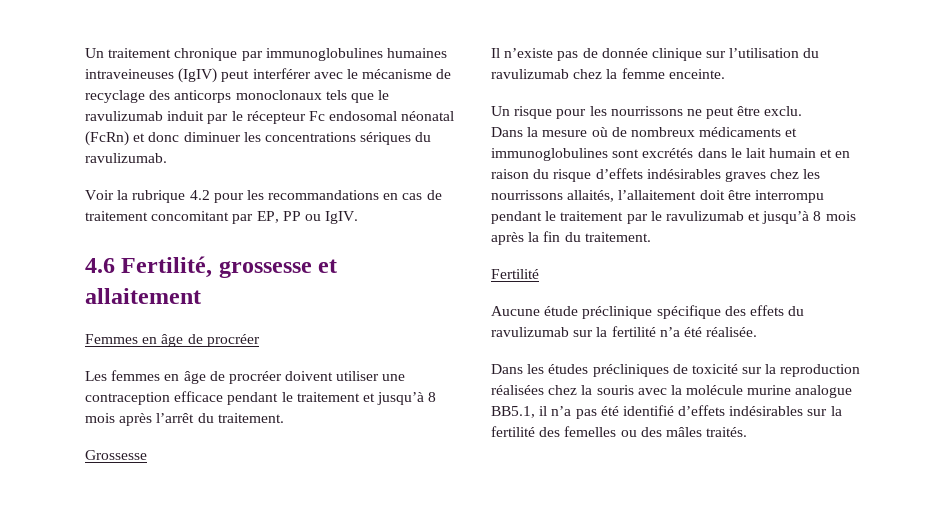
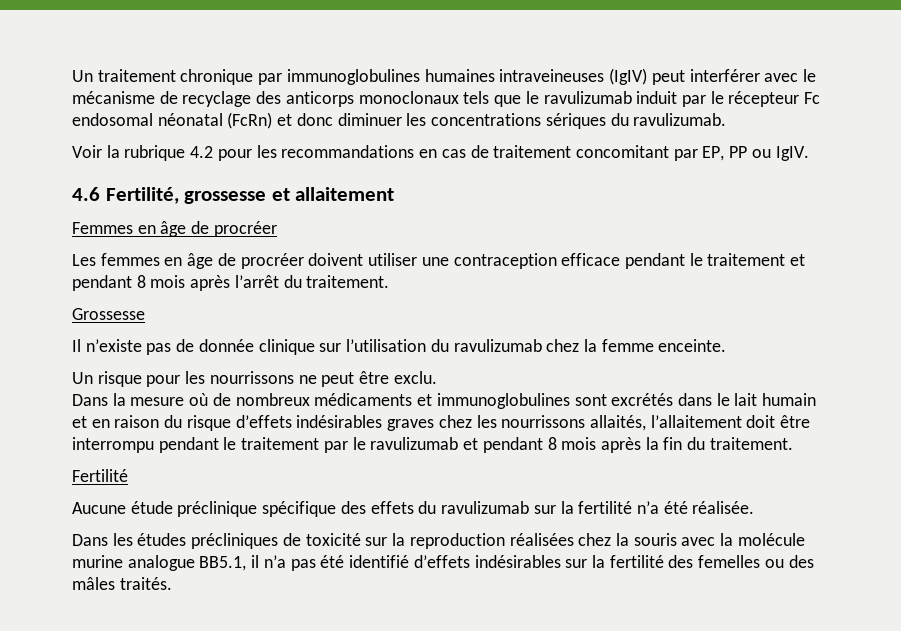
- Les femmes en âge de procréer doivent utiliser une contraception efficace pendant le traitement et jusqu’à 8 mois après l’arrêt du traitement.
+ Les femmes en âge de procréer doivent utiliser une contraception efficace pendant le traitement et pendant 8 mois après l’arrêt du traitement.
- Dans la mesure où de nombreux médicaments et immunoglobulines sont excrétés dans le lait humain et en raison du risque d’effets indésirables graves chez les nourrissons allaités, l’allaitement doit être interrompu pendant le traitement par le ravulizumab et jusqu’à 8 mois après la fin du traitement.
+ Dans la mesure où de nombreux médicaments et immunoglobulines sont excrétés dans le lait humain et en raison du risque d’effets indésirables graves chez les nourrissons allaités, l’allaitement doit être interrompu pendant le traitement par le ravulizumab et pendant 8 mois après la fin du traitement.

